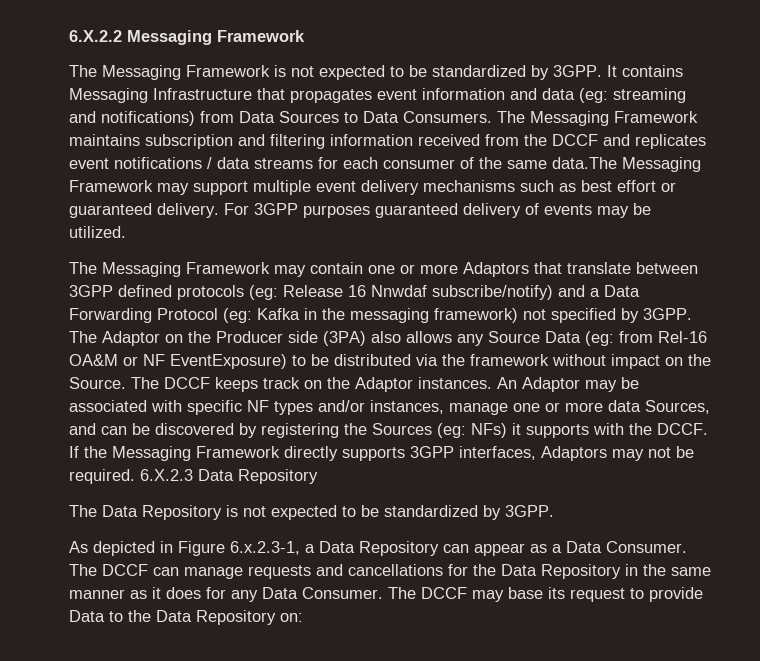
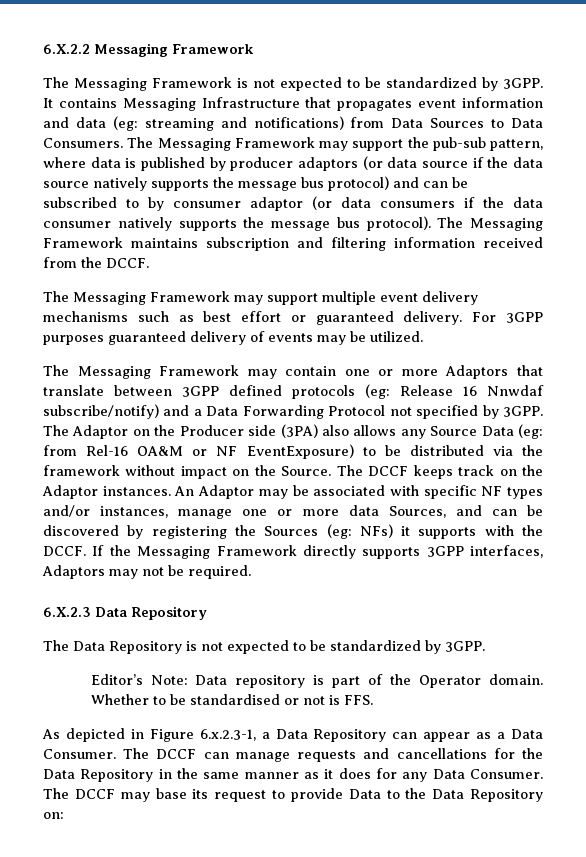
- The Messaging Framework maintains subscription and filtering information received from the DCCF and replicates event notifications / data streams for each consumer of the same data.The Messaging Framework may support multiple event delivery mechanisms such as best effort or guaranteed delivery.
+ The Messaging Framework may support the pub-sub pattern, where data is published by producer adaptors (or data source if the data source natively supports the message bus protocol) and can be subscribed to by consumer adaptor (or data consumers if the data consumer natively supports the message bus protocol). The Messaging Framework maintains subscription and filtering information received from the DCCF.
+ The Messaging Framework may support multiple event delivery mechanisms such as best effort or guaranteed delivery.
- The Messaging Framework may contain one or more Adaptors that translate between 3GPP defined protocols (eg: Release 16 Nnwdaf subscribe/notify) and a Data Forwarding Protocol (eg: Kafka in the messaging framework) not specified by 3GPP.
+ The Messaging Framework may contain one or more Adaptors that translate between 3GPP defined protocols (eg: Release 16 Nnwdaf subscribe/notify) and a Data Forwarding Protocol not specified by 3GPP.
- If the Messaging Framework directly supports 3GPP interfaces, Adaptors may not be required. 6.X.2.3 Data Repository
+ If the Messaging Framework directly supports 3GPP interfaces, Adaptors may not be required.
+ 6.X.2.3 Data Repository
+ Editor’s Note: Data repository is part of the Operator domain. Whether to be standardised or not is FFS.

